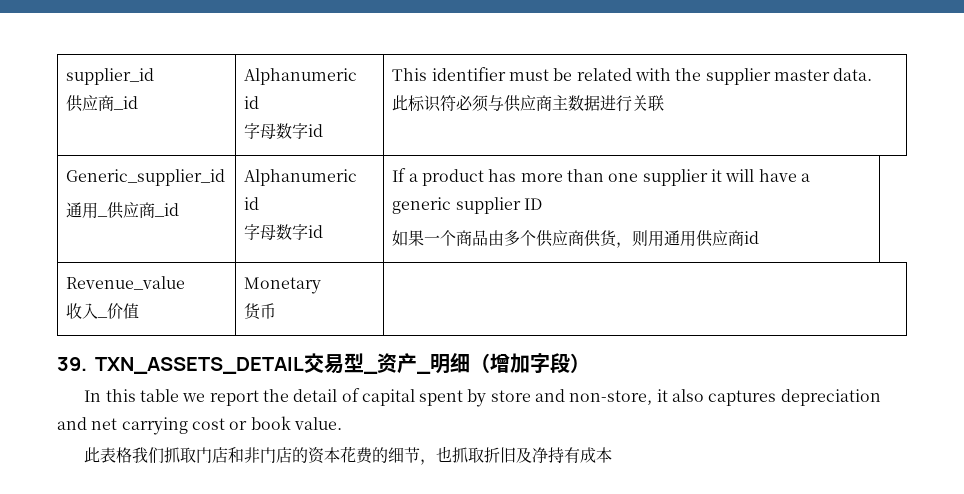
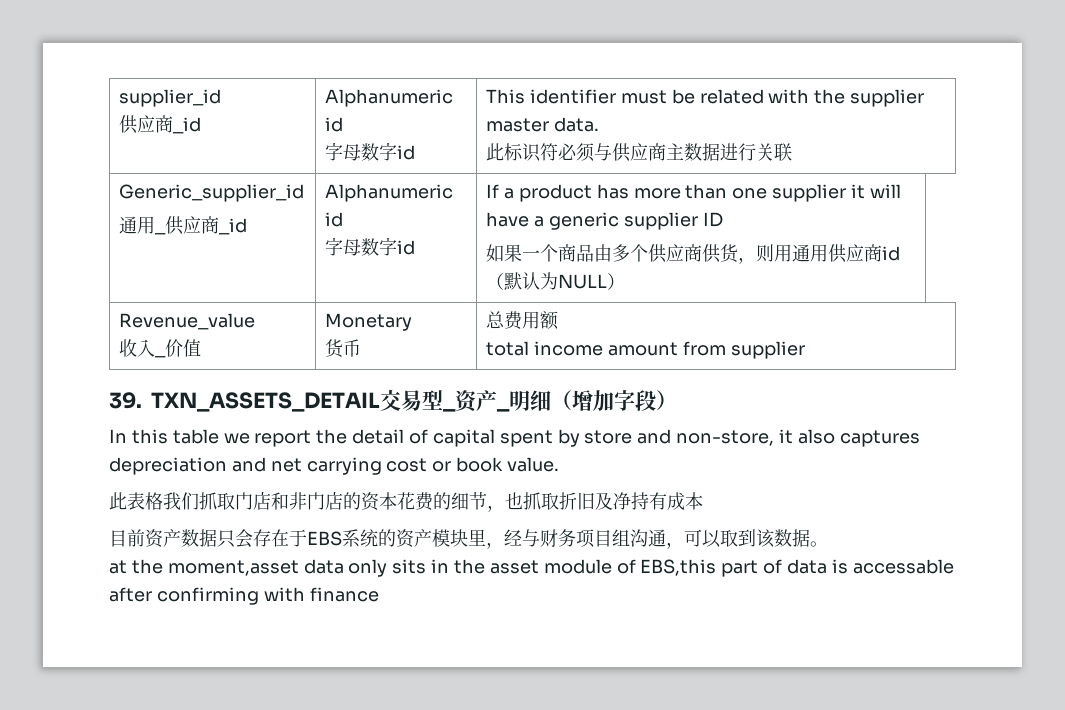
- 如果一个商品由多个供应商供货，则用通用供应商id
+ 如果一个商品由多个供应商供货，则用通用供应商id（默认为NULL）
  Revenue_value
  收入_价值 | Monetary
- 货币 |
+ 货币 | 总费用额
+ total income amount from supplier
+ 目前资产数据只会存在于EBS系统的资产模块里，经与财务项目组沟通，可以取到该数据。
+ at the moment,asset data only sits in the asset module of EBS,this part of data is accessable after confirming with finance

